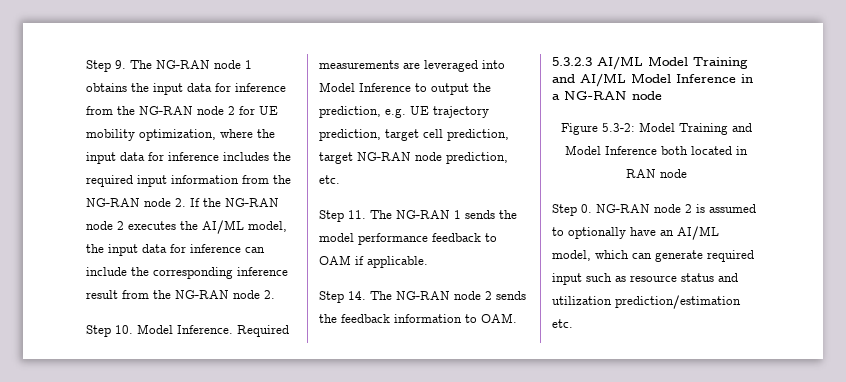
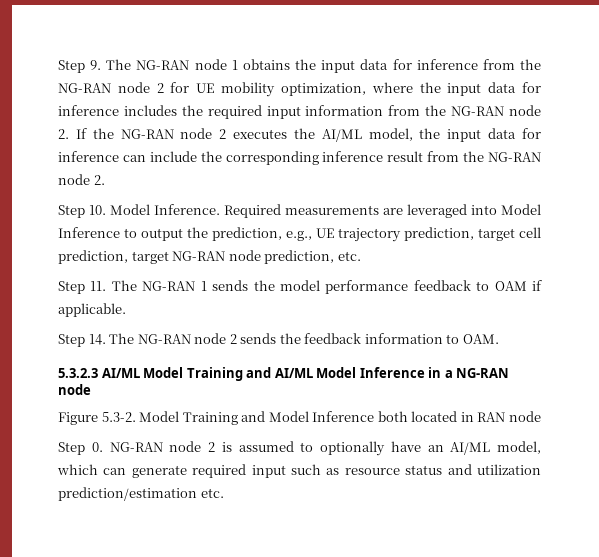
- Required measurements are leveraged into Model Inference to output the prediction, e.g. UE trajectory prediction, target cell prediction, target NG-RAN node prediction, etc.
+ Required measurements are leveraged into Model Inference to output the prediction, e.g., UE trajectory prediction, target cell prediction, target NG-RAN node prediction, etc.
- Figure 5.3-2: Model Training and Model Inference both located in RAN node
+ Figure 5.3-2. Model Training and Model Inference both located in RAN node

